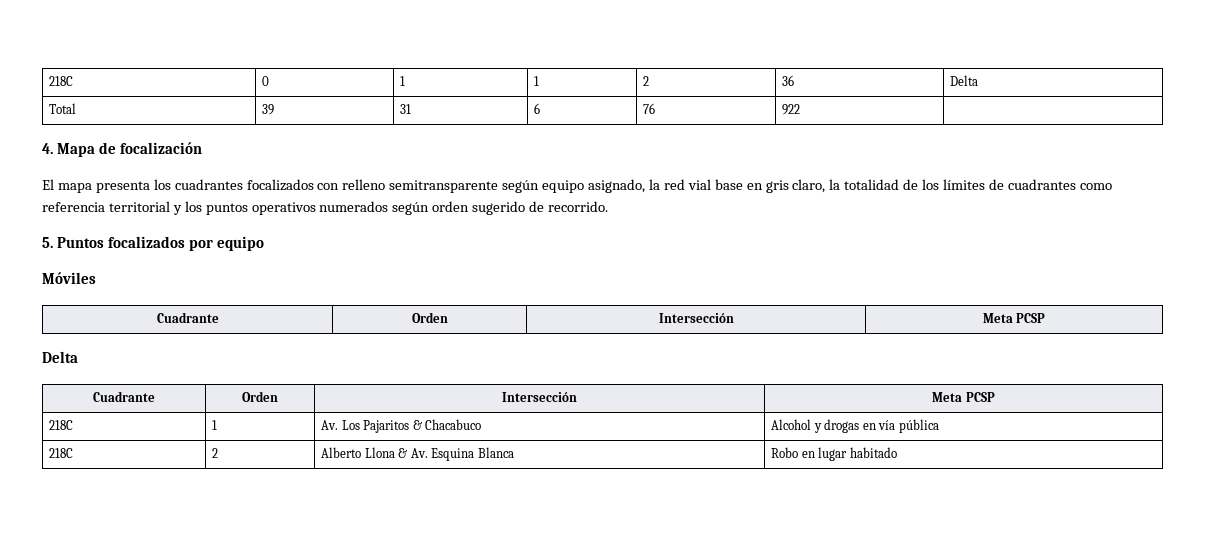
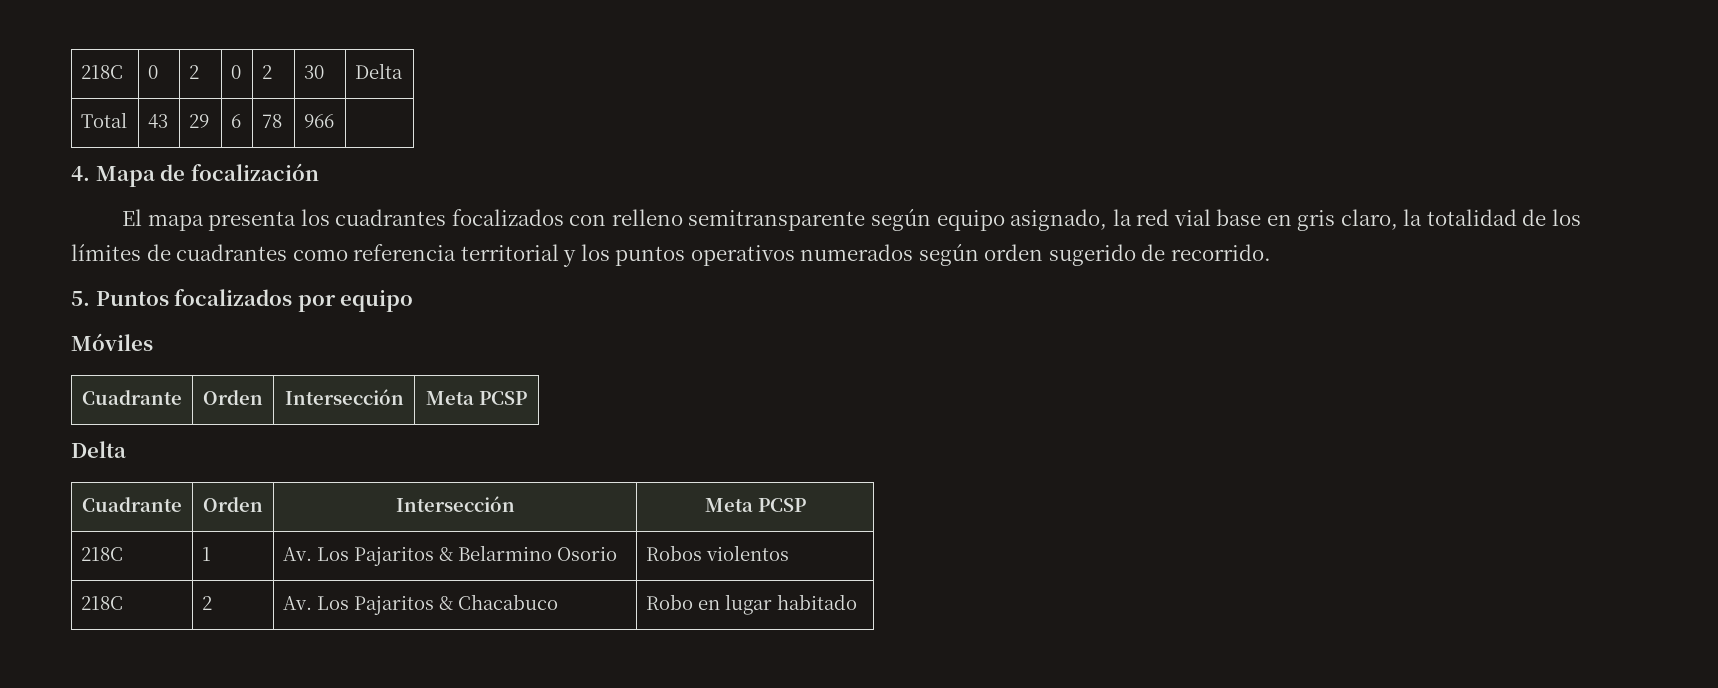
- 218C | 0 | 1 | 1 | 2 | 36 | Delta
+ 218C | 0 | 2 | 0 | 2 | 30 | Delta
- Total | 39 | 31 | 6 | 76 | 922 |
+ Total | 43 | 29 | 6 | 78 | 966 |
- 218C | 1 | Av. Los Pajaritos & Chacabuco | Alcohol y drogas en vía pública
- 218C | 2 | Alberto Llona & Av. Esquina Blanca | Robo en lugar habitado
+ 218C | 1 | Av. Los Pajaritos & Belarmino Osorio | Robos violentos
+ 218C | 2 | Av. Los Pajaritos & Chacabuco | Robo en lugar habitado

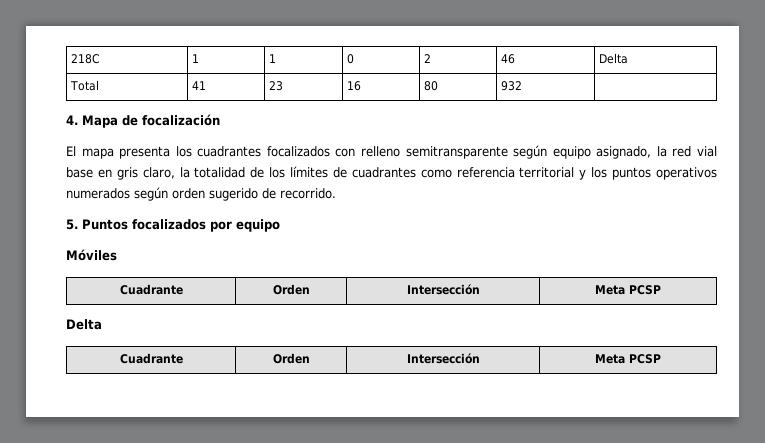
- 218C | 0 | 2 | 0 | 2 | 30 | Delta
+ 218C | 1 | 1 | 0 | 2 | 46 | Delta
- Total | 43 | 29 | 6 | 78 | 966 |
+ Total | 41 | 23 | 16 | 80 | 932 |
- 218C | 1 | Av. Los Pajaritos & Belarmino Osorio | Robos violentos
- 218C | 2 | Av. Los Pajaritos & Chacabuco | Robo en lugar habitado

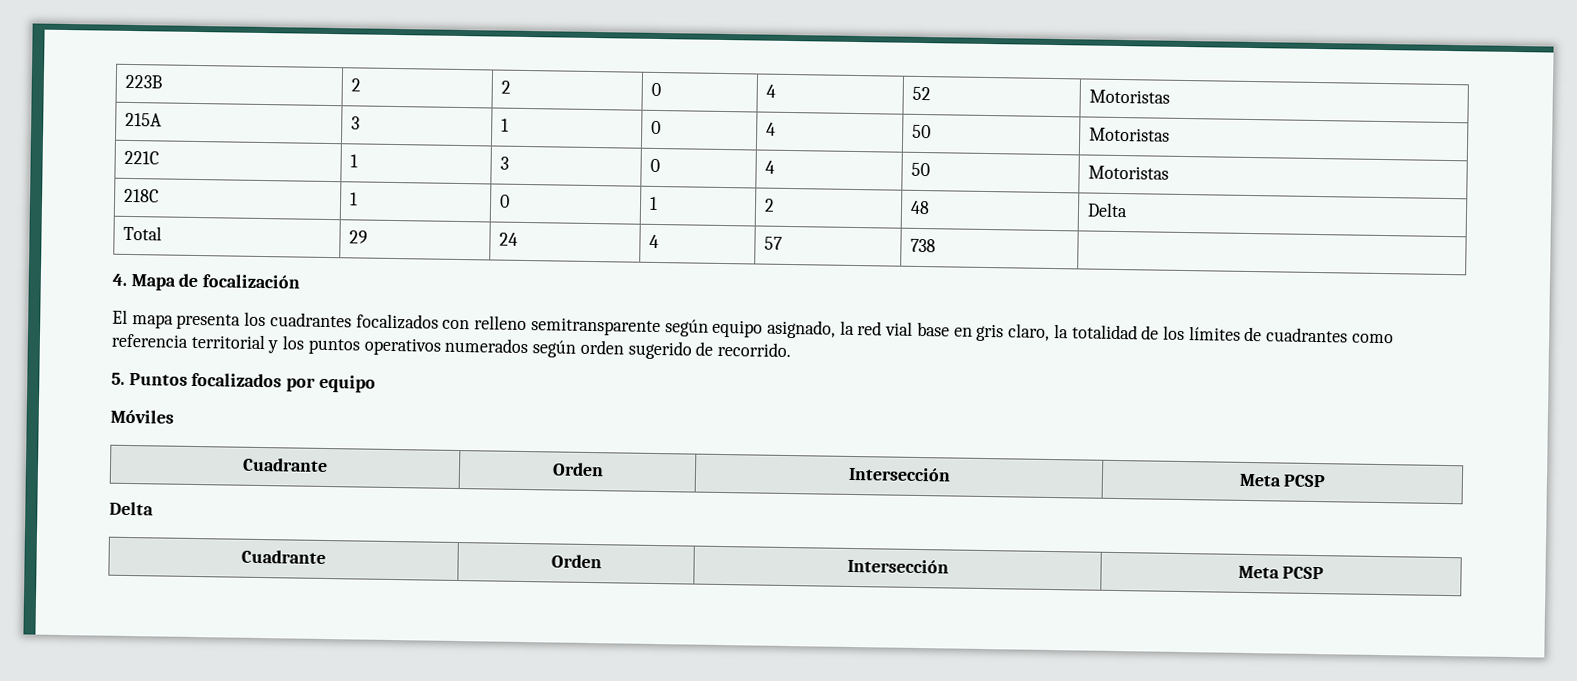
- 218C | 1 | 1 | 0 | 2 | 46 | Delta
+ 223B | 2 | 2 | 0 | 4 | 52 | Motoristas
+ 215A | 3 | 1 | 0 | 4 | 50 | Motoristas
+ 221C | 1 | 3 | 0 | 4 | 50 | Motoristas
+ 218C | 1 | 0 | 1 | 2 | 48 | Delta
- Total | 41 | 23 | 16 | 80 | 932 |
+ Total | 29 | 24 | 4 | 57 | 738 |

